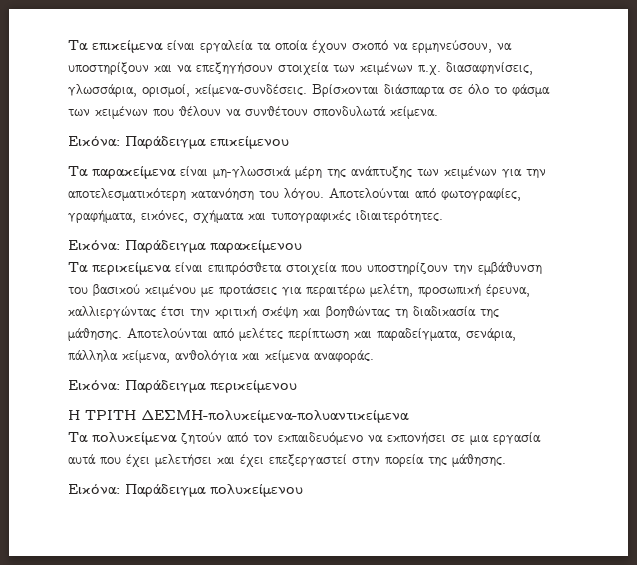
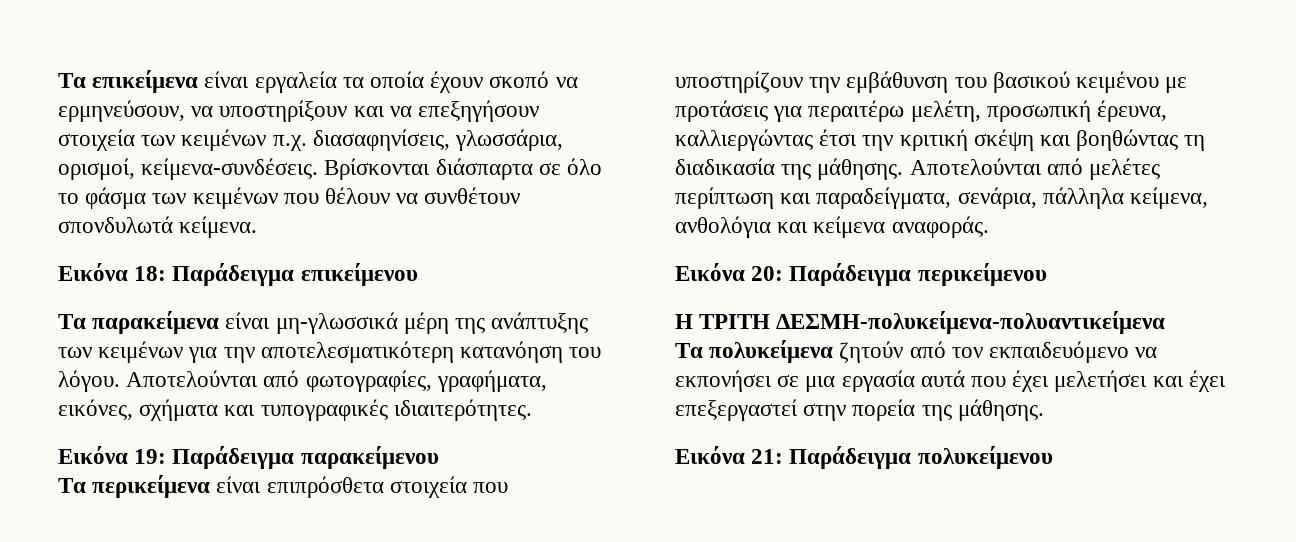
- Εικόνα: Παράδειγμα επικείμενου
+ Εικόνα 18: Παράδειγμα επικείμενου
- Εικόνα: Παράδειγμα παρακείμενου
+ Εικόνα 19: Παράδειγμα παρακείμενου
- Εικόνα: Παράδειγμα περικείμενου
+ Εικόνα 20: Παράδειγμα περικείμενου
- Εικόνα: Παράδειγμα πολυκείμενου
+ Εικόνα 21: Παράδειγμα πολυκείμενου

